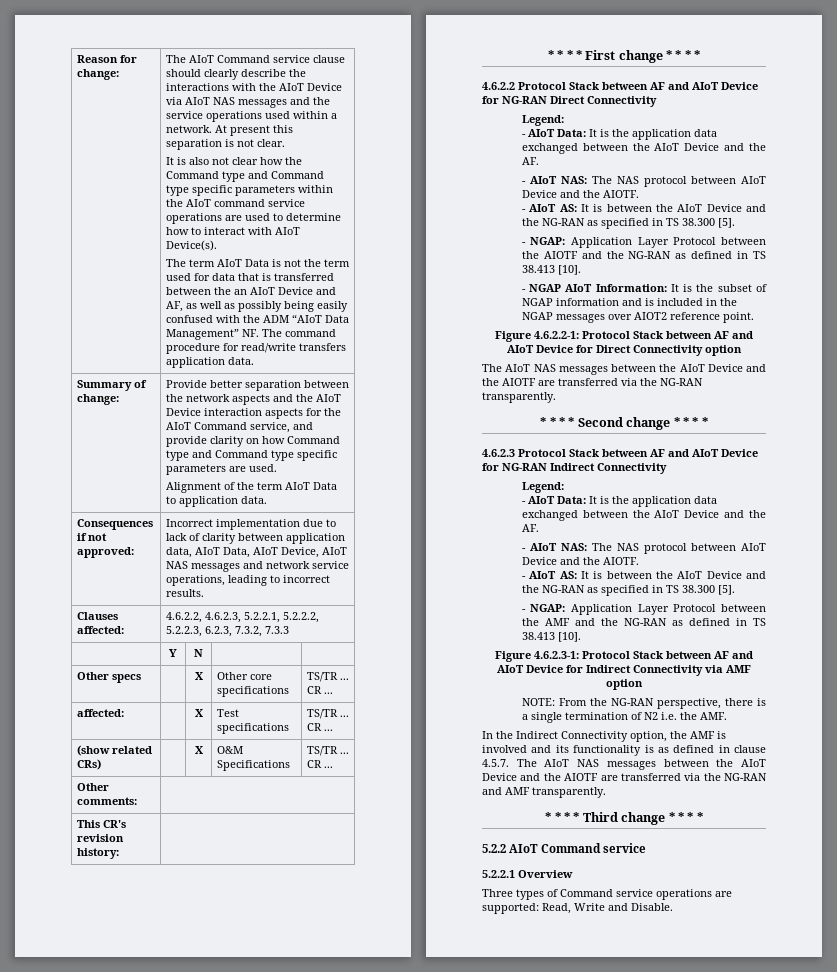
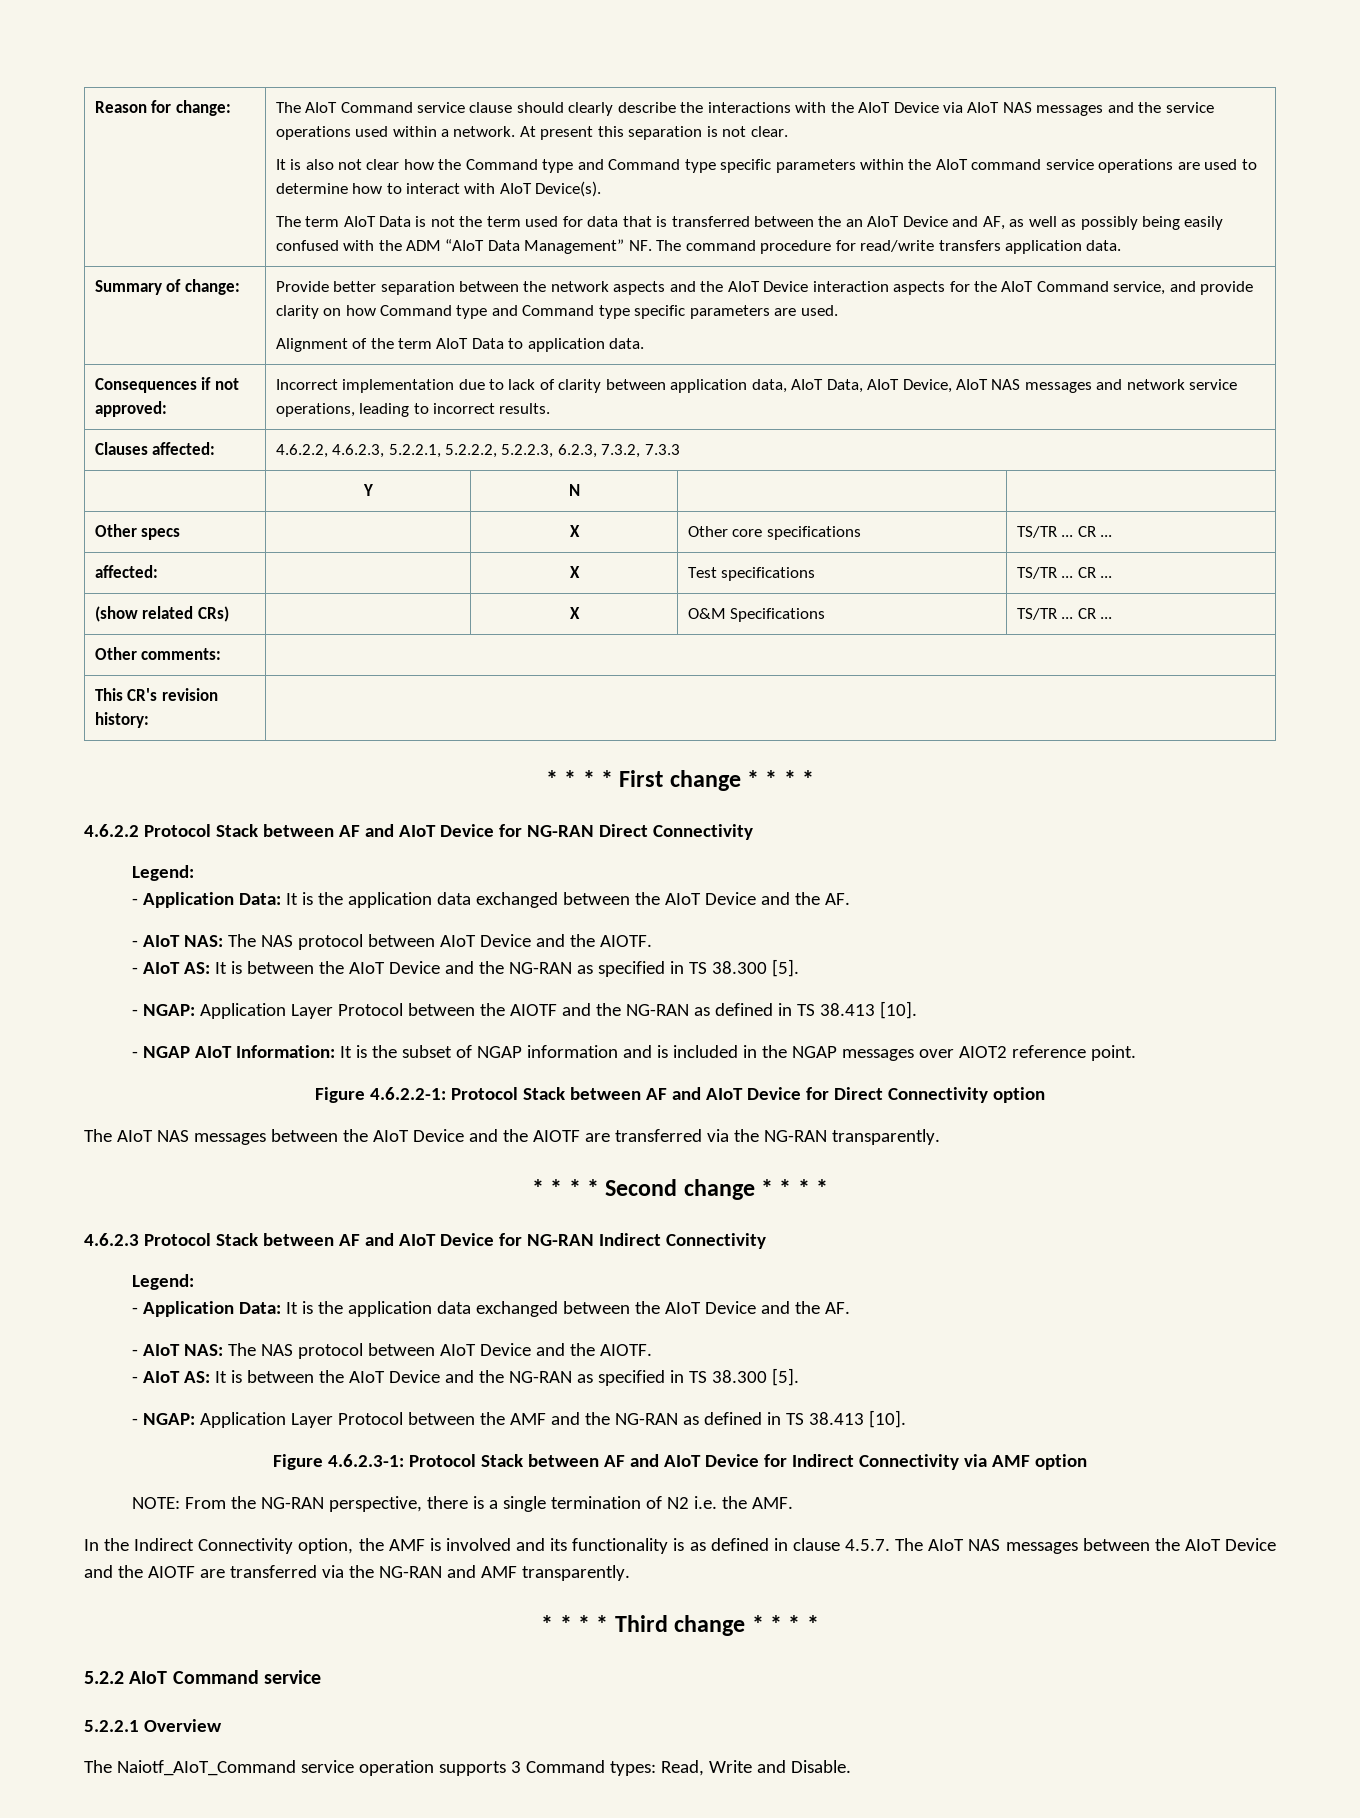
  4.6.2.2 Protocol Stack between AF and AIoT Device for NG-RAN Direct Connectivity
  Legend:
- - AIoT Data: It is the application data exchanged between the AIoT Device and the AF.
+ - Application Data: It is the application data exchanged between the AIoT Device and the AF.
  4.6.2.3 Protocol Stack between AF and AIoT Device for NG-RAN Indirect Connectivity
  Legend:
- - AIoT Data: It is the application data exchanged between the AIoT Device and the AF.
+ - Application Data: It is the application data exchanged between the AIoT Device and the AF.
- Three types of Command service operations are supported: Read, Write and Disable.
+ The Naiotf_AIoT_Command service operation supports 3 Command types: Read, Write and Disable.

